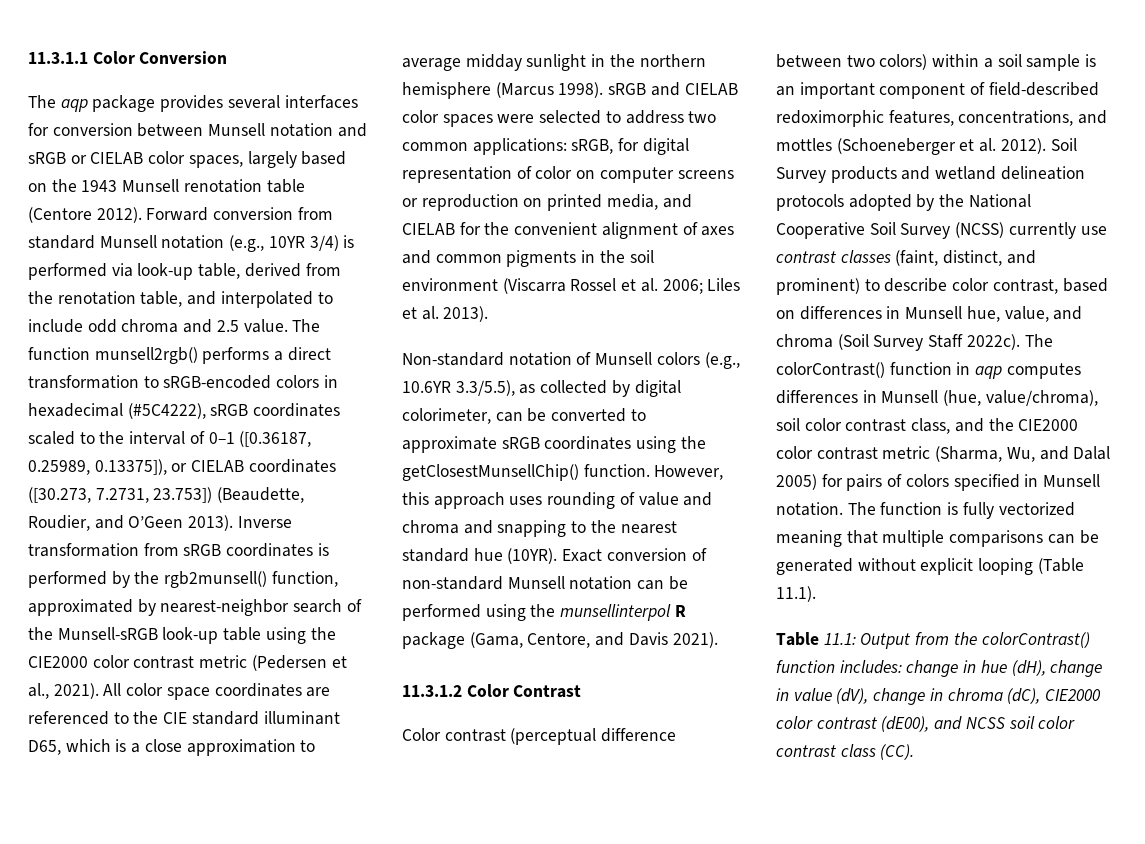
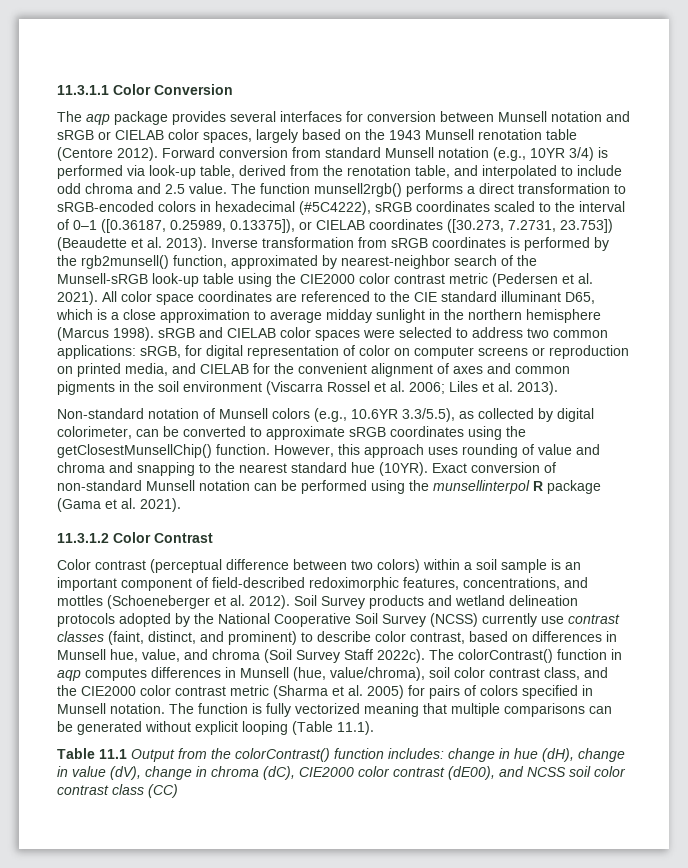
- The function munsell2rgb() performs a direct transformation to sRGB-encoded colors in hexadecimal (#5C4222), sRGB coordinates scaled to the interval of 0–1 ([0.36187, 0.25989, 0.13375]), or CIELAB coordinates ([30.273, 7.2731, 23.753]) (Beaudette, Roudier, and O’Geen 2013).
+ The function munsell2rgb() performs a direct transformation to sRGB-encoded colors in hexadecimal (#5C4222), sRGB coordinates scaled to the interval of 0–1 ([0.36187, 0.25989, 0.13375]), or CIELAB coordinates ([30.273, 7.2731, 23.753]) (Beaudette et al. 2013).
- Inverse transformation from sRGB coordinates is performed by the rgb2munsell() function, approximated by nearest-neighbor search of the Munsell-sRGB look-up table using the CIE2000 color contrast metric (Pedersen et al., 2021).
+ Inverse transformation from sRGB coordinates is performed by the rgb2munsell() function, approximated by nearest-neighbor search of the Munsell-sRGB look-up table using the CIE2000 color contrast metric (Pedersen et al. 2021).
- Exact conversion of non-standard Munsell notation can be performed using the munsellinterpol R package (Gama, Centore, and Davis 2021).
+ Exact conversion of non-standard Munsell notation can be performed using the munsellinterpol R package (Gama et al. 2021).
- The colorContrast() function in aqp computes differences in Munsell (hue, value/chroma), soil color contrast class, and the CIE2000 color contrast metric (Sharma, Wu, and Dalal 2005) for pairs of colors specified in Munsell notation.
+ The colorContrast() function in aqp computes differences in Munsell (hue, value/chroma), soil color contrast class, and the CIE2000 color contrast metric (Sharma et al. 2005) for pairs of colors specified in Munsell notation.
- Table 11.1: Output from the colorContrast() function includes: change in hue (dH), change in value (dV), change in chroma (dC), CIE2000 color contrast (dE00), and NCSS soil color contrast class (CC).
+ Table 11.1 Output from the colorContrast() function includes: change in hue (dH), change in value (dV), change in chroma (dC), CIE2000 color contrast (dE00), and NCSS soil color contrast class (CC)

